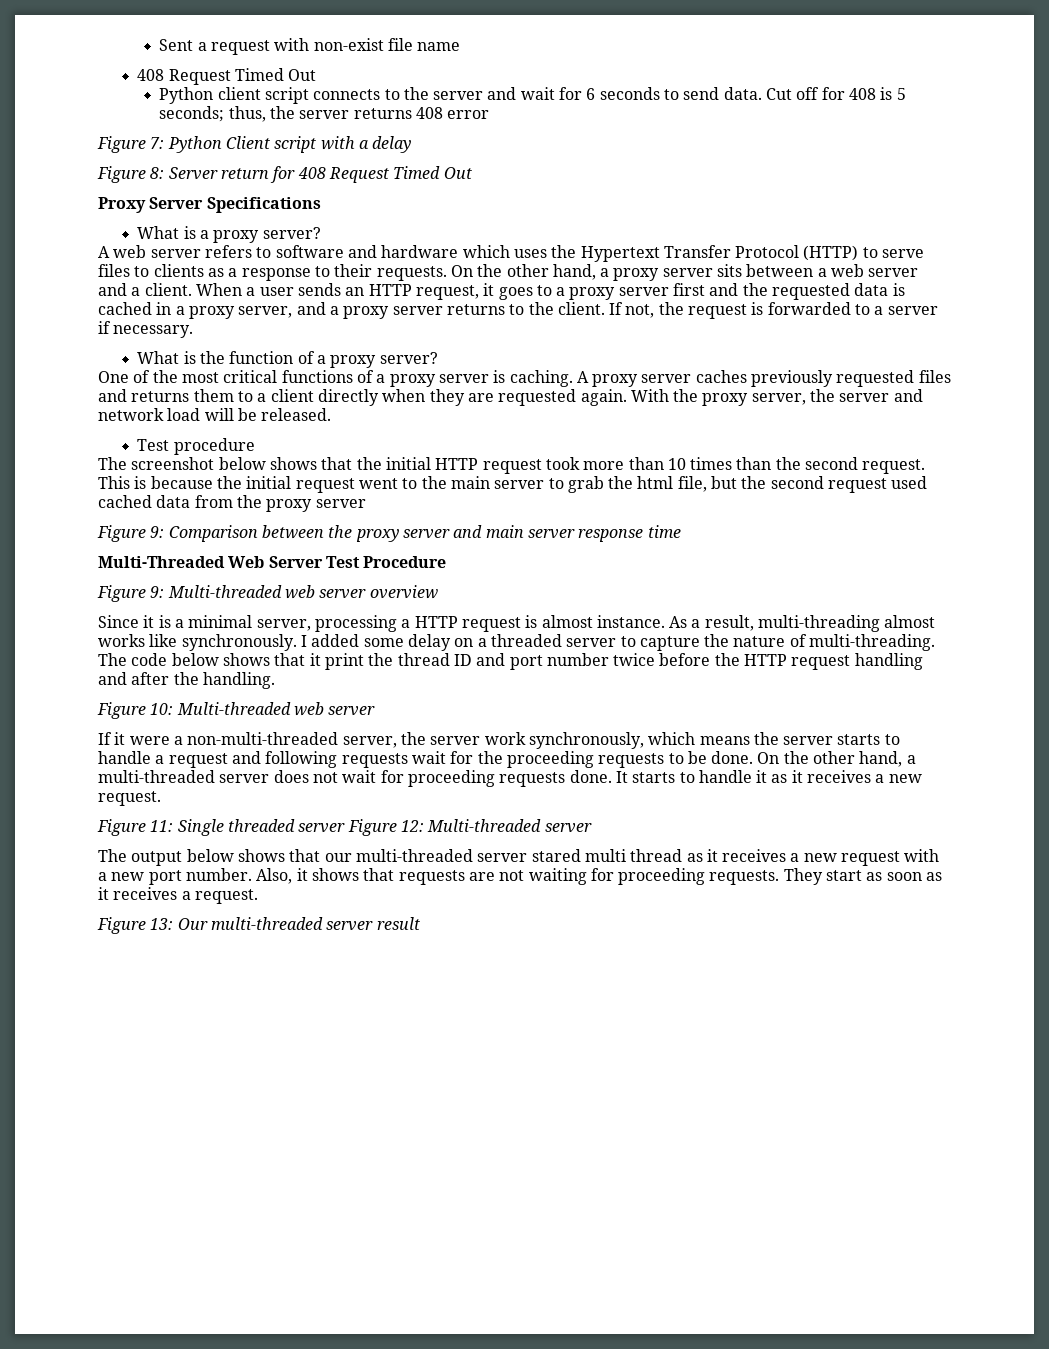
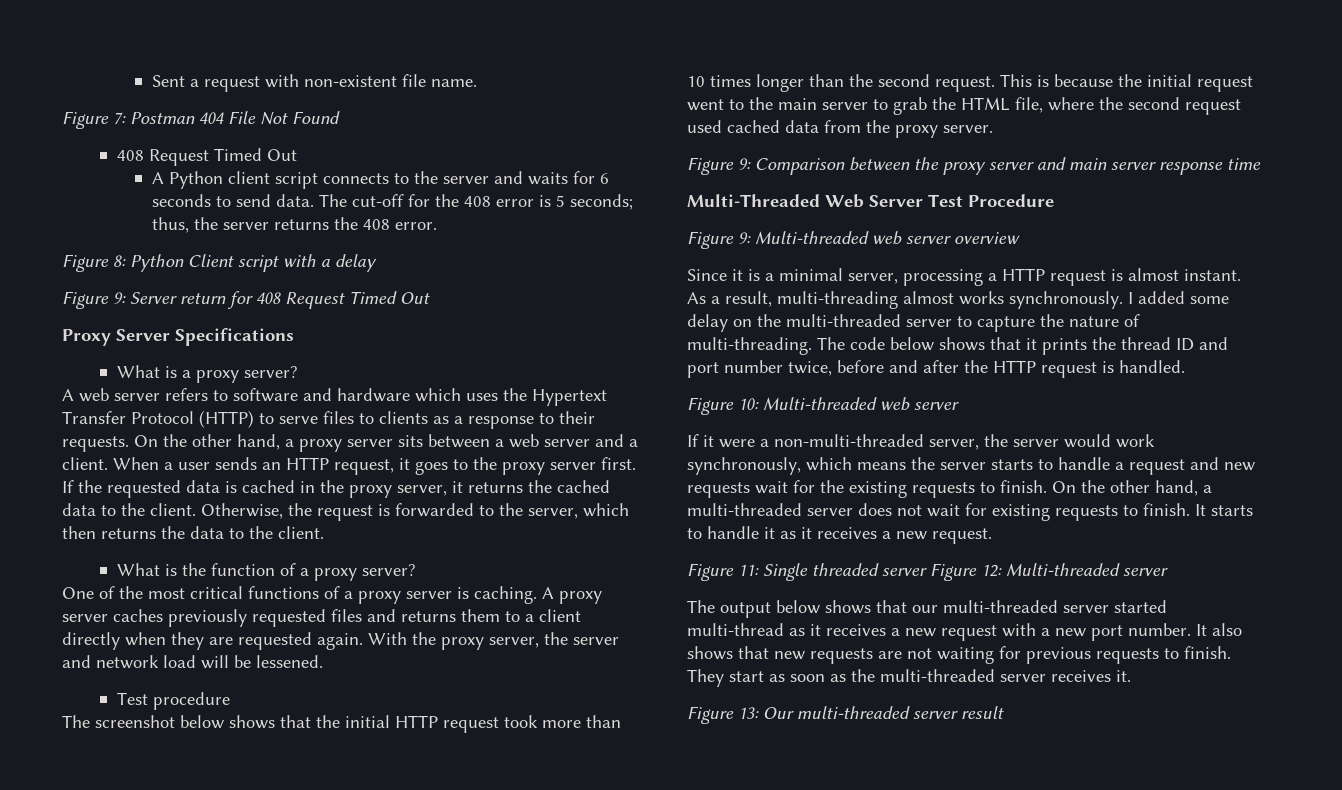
- Sent a request with non-exist file name
+ Sent a request with non-existent file name.
+ Figure 7: Postman 404 File Not Found
  408 Request Timed Out
- Python client script connects to the server and wait for 6 seconds to send data.
+ A Python client script connects to the server and waits for 6 seconds to send data.
- Cut off for 408 is 5 seconds; thus, the server returns 408 error
- Figure 7: Python Client script with a delay
+ The cut-off for the 408 error is 5 seconds; thus, the server returns the 408 error.
+ Figure 8: Python Client script with a delay
- Figure 8: Server return for 408 Request Timed Out
+ Figure 9: Server return for 408 Request Timed Out
- When a user sends an HTTP request, it goes to a proxy server first and the requested data is cached in a proxy server, and a proxy server returns to the client. If not, the request is forwarded to a server if necessary.
+ When a user sends an HTTP request, it goes to the proxy server first. If the requested data is cached in the proxy server, it returns the cached data to the client. Otherwise, the request is forwarded to the server, which then returns the data to the client.
- With the proxy server, the server and network load will be released.
+ With the proxy server, the server and network load will be lessened.
- The screenshot below shows that the initial HTTP request took more than 10 times than the second request.
+ The screenshot below shows that the initial HTTP request took more than 10 times longer than the second request.
- This is because the initial request went to the main server to grab the html file, but the second request used cached data from the proxy server
+ This is because the initial request went to the main server to grab the HTML file, where the second request used cached data from the proxy server.
- Since it is a minimal server, processing a HTTP request is almost instance.
+ Since it is a minimal server, processing a HTTP request is almost instant.
- As a result, multi-threading almost works like synchronously.
+ As a result, multi-threading almost works synchronously.
- I added some delay on a threaded server to capture the nature of multi-threading.
+ I added some delay on the multi-threaded server to capture the nature of multi-threading.
- The code below shows that it print the thread ID and port number twice before the HTTP request handling and after the handling.
+ The code below shows that it prints the thread ID and port number twice, before and after the HTTP request is handled.
- If it were a non-multi-threaded server, the server work synchronously, which means the server starts to handle a request and following requests wait for the proceeding requests to be done.
+ If it were a non-multi-threaded server, the server would work synchronously, which means the server starts to handle a request and new requests wait for the existing requests to finish.
- On the other hand, a multi-threaded server does not wait for proceeding requests done.
+ On the other hand, a multi-threaded server does not wait for existing requests to finish.
- The output below shows that our multi-threaded server stared multi thread as it receives a new request with a new port number.
+ The output below shows that our multi-threaded server started multi-thread as it receives a new request with a new port number.
- Also, it shows that requests are not waiting for proceeding requests.
+ It also shows that new requests are not waiting for previous requests to finish.
- They start as soon as it receives a request.
+ They start as soon as the multi-threaded server receives it.

